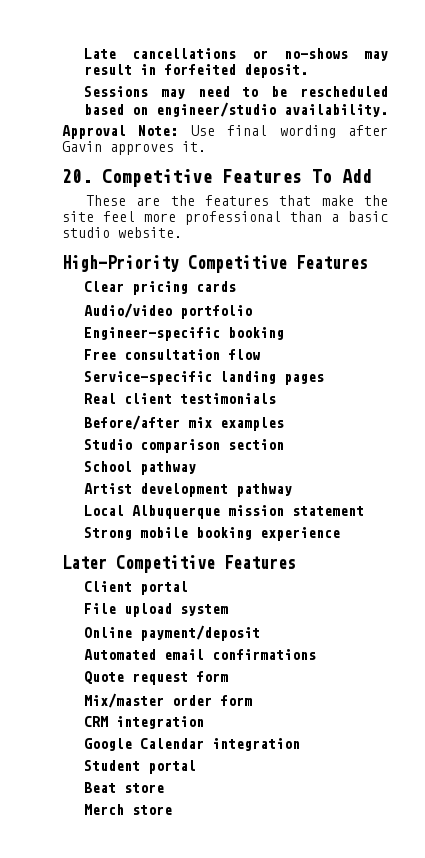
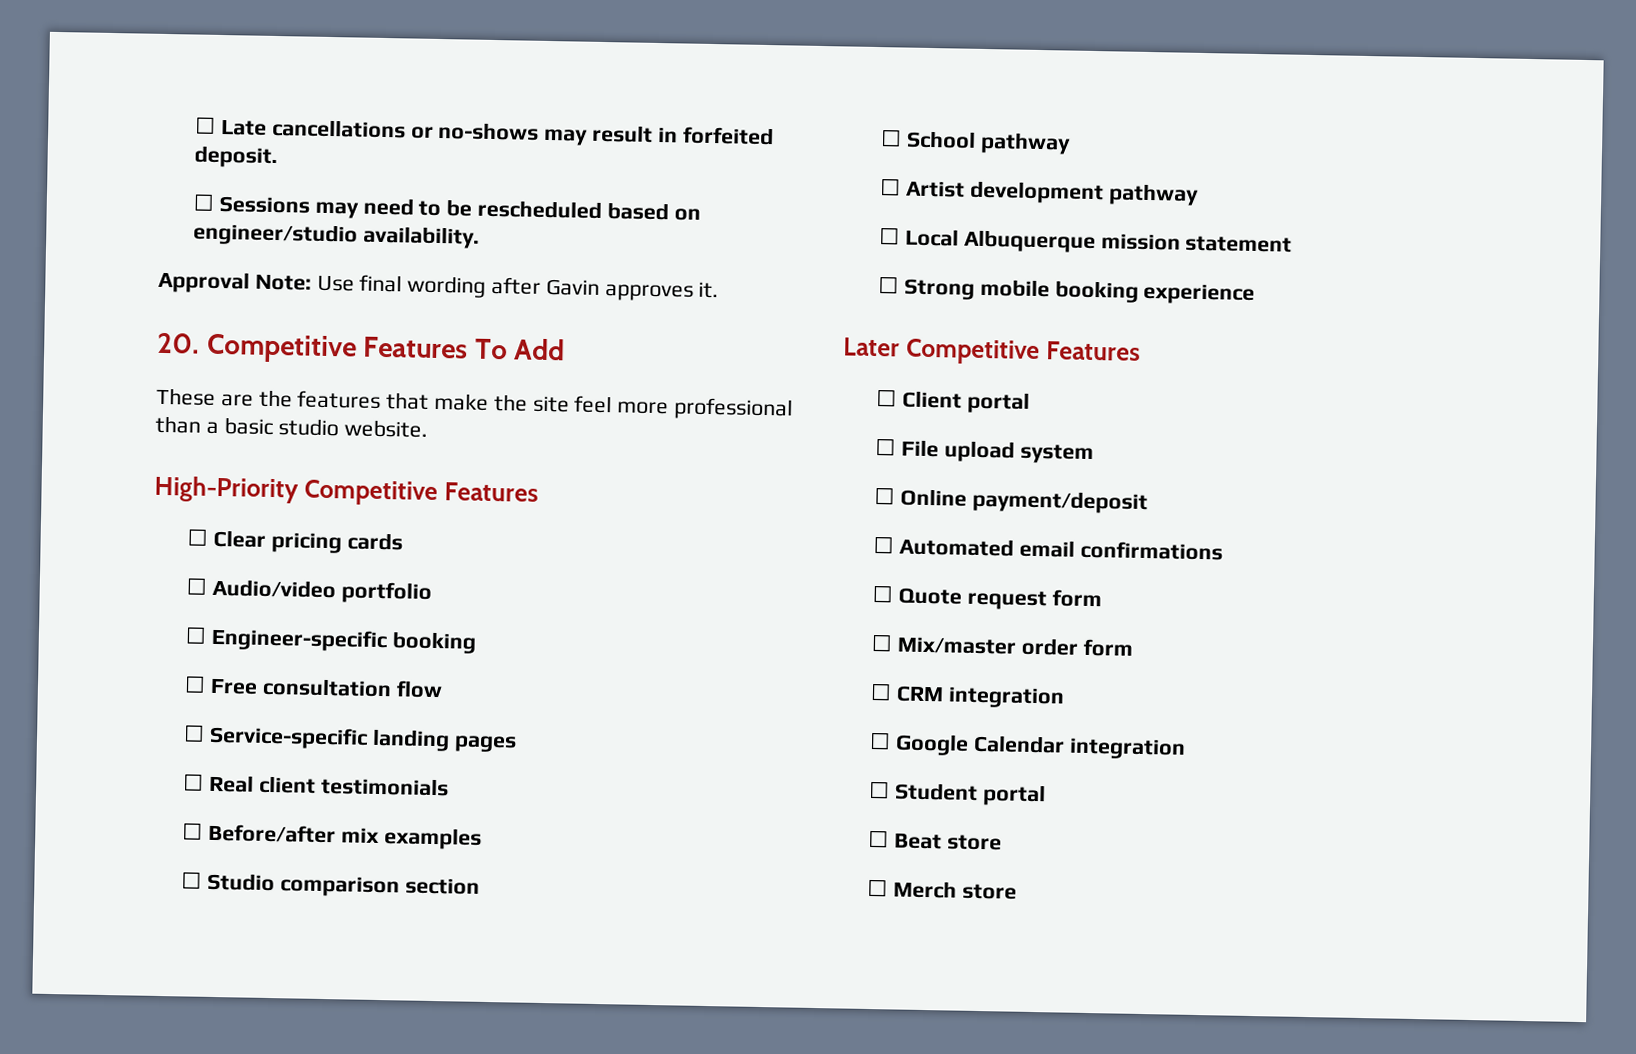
- Late cancellations or no-shows may result in forfeited deposit.
+ ☐ Late cancellations or no-shows may result in forfeited deposit.
- Sessions may need to be rescheduled based on engineer/studio availability.
+ ☐ Sessions may need to be rescheduled based on engineer/studio availability.
- Clear pricing cards
+ ☐ Clear pricing cards
- Audio/video portfolio
+ ☐ Audio/video portfolio
- Engineer-specific booking
+ ☐ Engineer-specific booking
- Free consultation flow
+ ☐ Free consultation flow
- Service-specific landing pages
+ ☐ Service-specific landing pages
- Real client testimonials
+ ☐ Real client testimonials
- Before/after mix examples
+ ☐ Before/after mix examples
- Studio comparison section
+ ☐ Studio comparison section
- School pathway
+ ☐ School pathway
- Artist development pathway
+ ☐ Artist development pathway
- Local Albuquerque mission statement
+ ☐ Local Albuquerque mission statement
- Strong mobile booking experience
+ ☐ Strong mobile booking experience
- Client portal
+ ☐ Client portal
- File upload system
+ ☐ File upload system
- Online payment/deposit
+ ☐ Online payment/deposit
- Automated email confirmations
+ ☐ Automated email confirmations
- Quote request form
+ ☐ Quote request form
- Mix/master order form
+ ☐ Mix/master order form
- CRM integration
+ ☐ CRM integration
- Google Calendar integration
+ ☐ Google Calendar integration
- Student portal
+ ☐ Student portal
- Beat store
+ ☐ Beat store
- Merch store
+ ☐ Merch store

